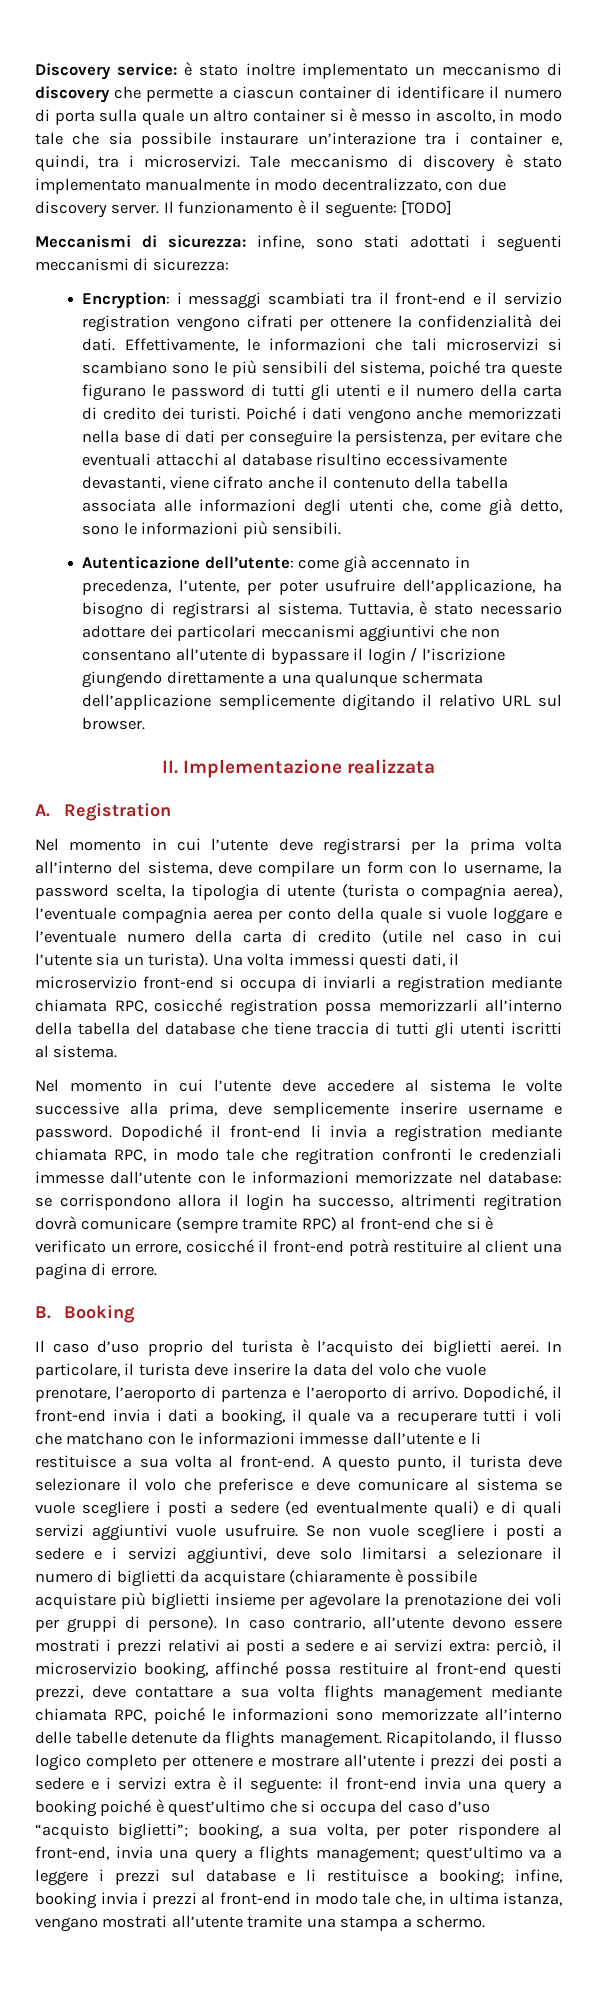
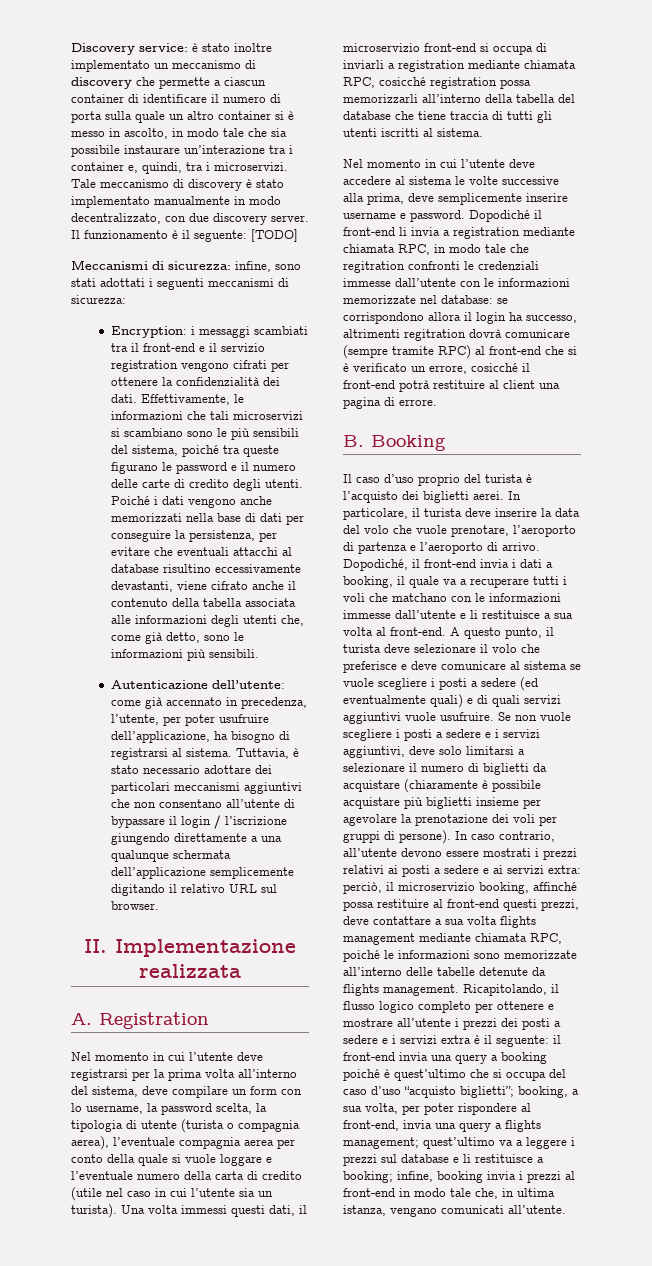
- Effettivamente, le informazioni che tali microservizi si scambiano sono le più sensibili del sistema, poiché tra queste figurano le password di tutti gli utenti e il numero della carta di credito dei turisti.
+ Effettivamente, le informazioni che tali microservizi si scambiano sono le più sensibili del sistema, poiché tra queste figurano le password e il numero delle carte di credito degli utenti.
- infine, booking invia i prezzi al front-end in modo tale che, in ultima istanza, vengano mostrati all’utente tramite una stampa a schermo.
+ infine, booking invia i prezzi al front-end in modo tale che, in ultima istanza, vengano comunicati all’utente.

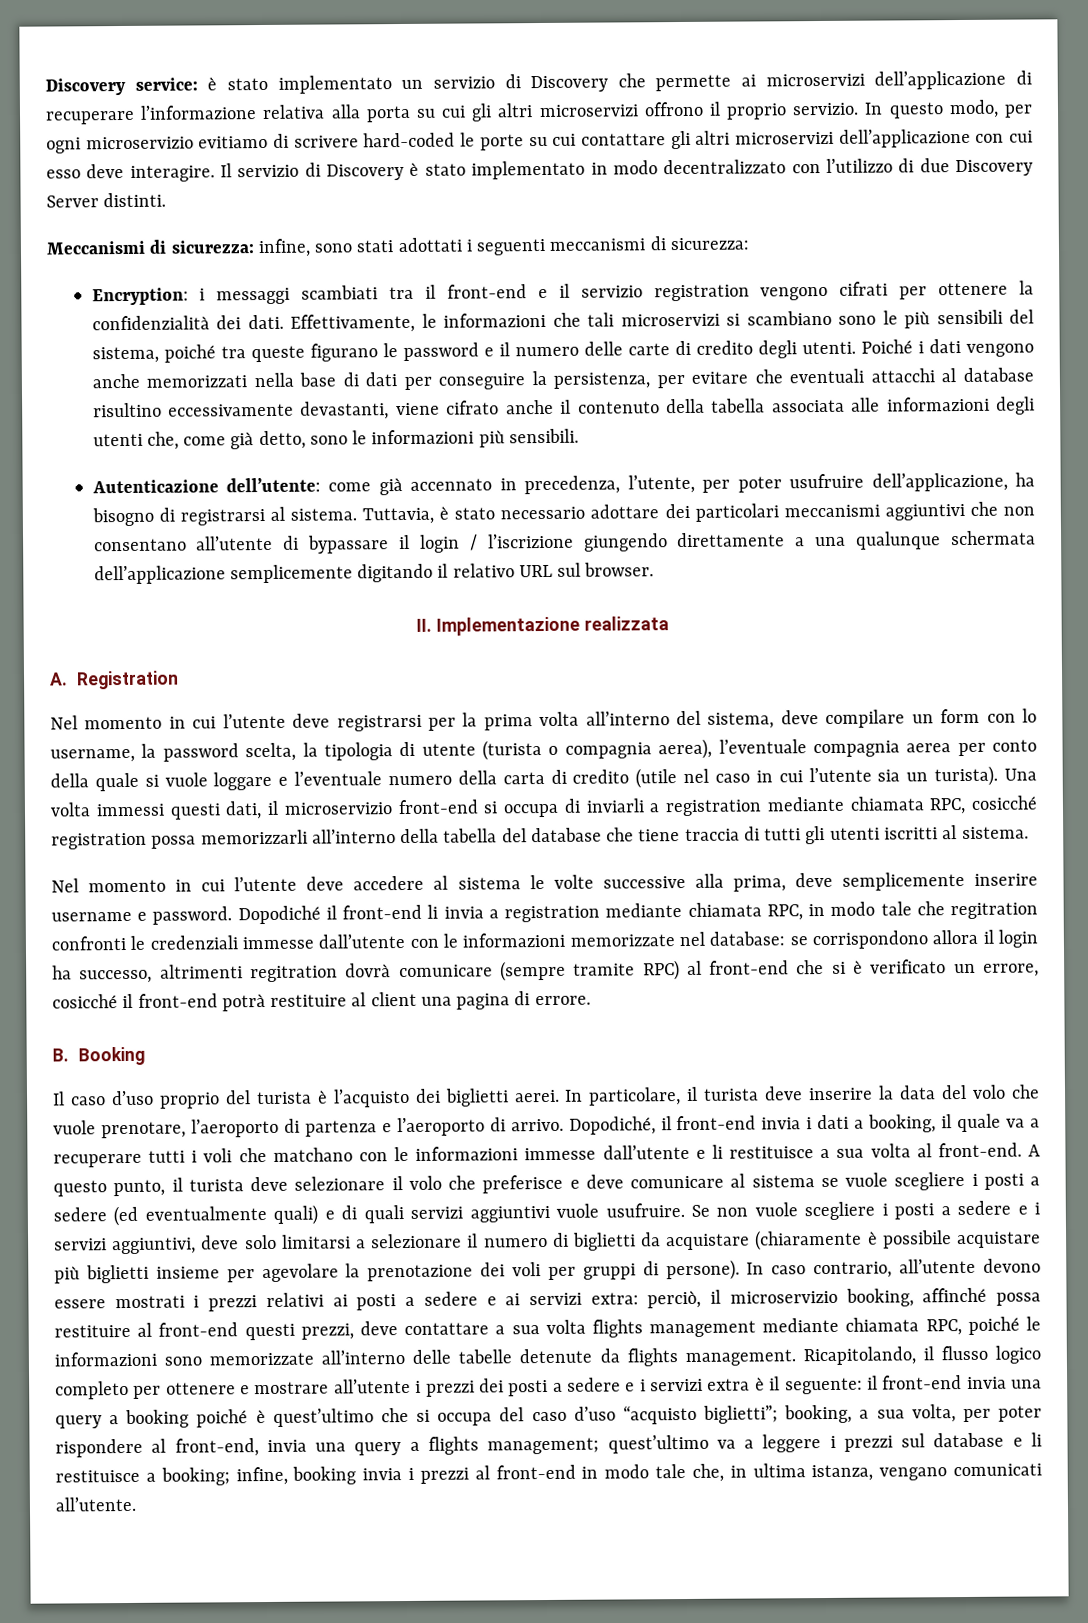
- Discovery service: è stato inoltre implementato un meccanismo di discovery che permette a ciascun container di identificare il numero di porta sulla quale un altro container si è messo in ascolto, in modo tale che sia possibile instaurare un’interazione tra i container e, quindi, tra i microservizi. Tale meccanismo di discovery è stato implementato manualmente in modo decentralizzato, con due discovery server. Il funzionamento è il seguente: [TODO]
+ Discovery service: è stato implementato un servizio di Discovery che permette ai microservizi dell’applicazione di recuperare l’informazione relativa alla porta su cui gli altri microservizi offrono il proprio servizio. In questo modo, per ogni microservizio evitiamo di scrivere hard-coded le porte su cui contattare gli altri microservizi dell’applicazione con cui esso deve interagire. Il servizio di Discovery è stato implementato in modo decentralizzato con l’utilizzo di due Discovery Server distinti.

